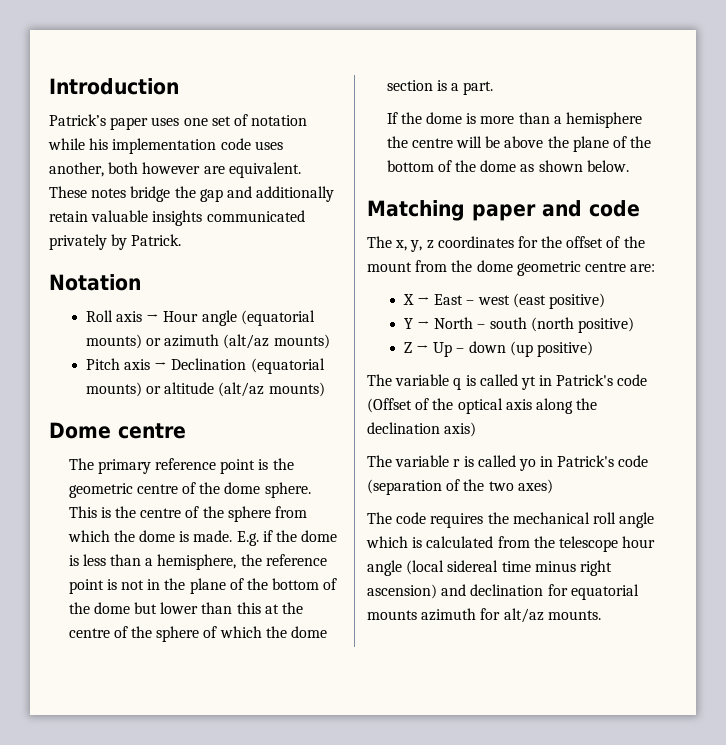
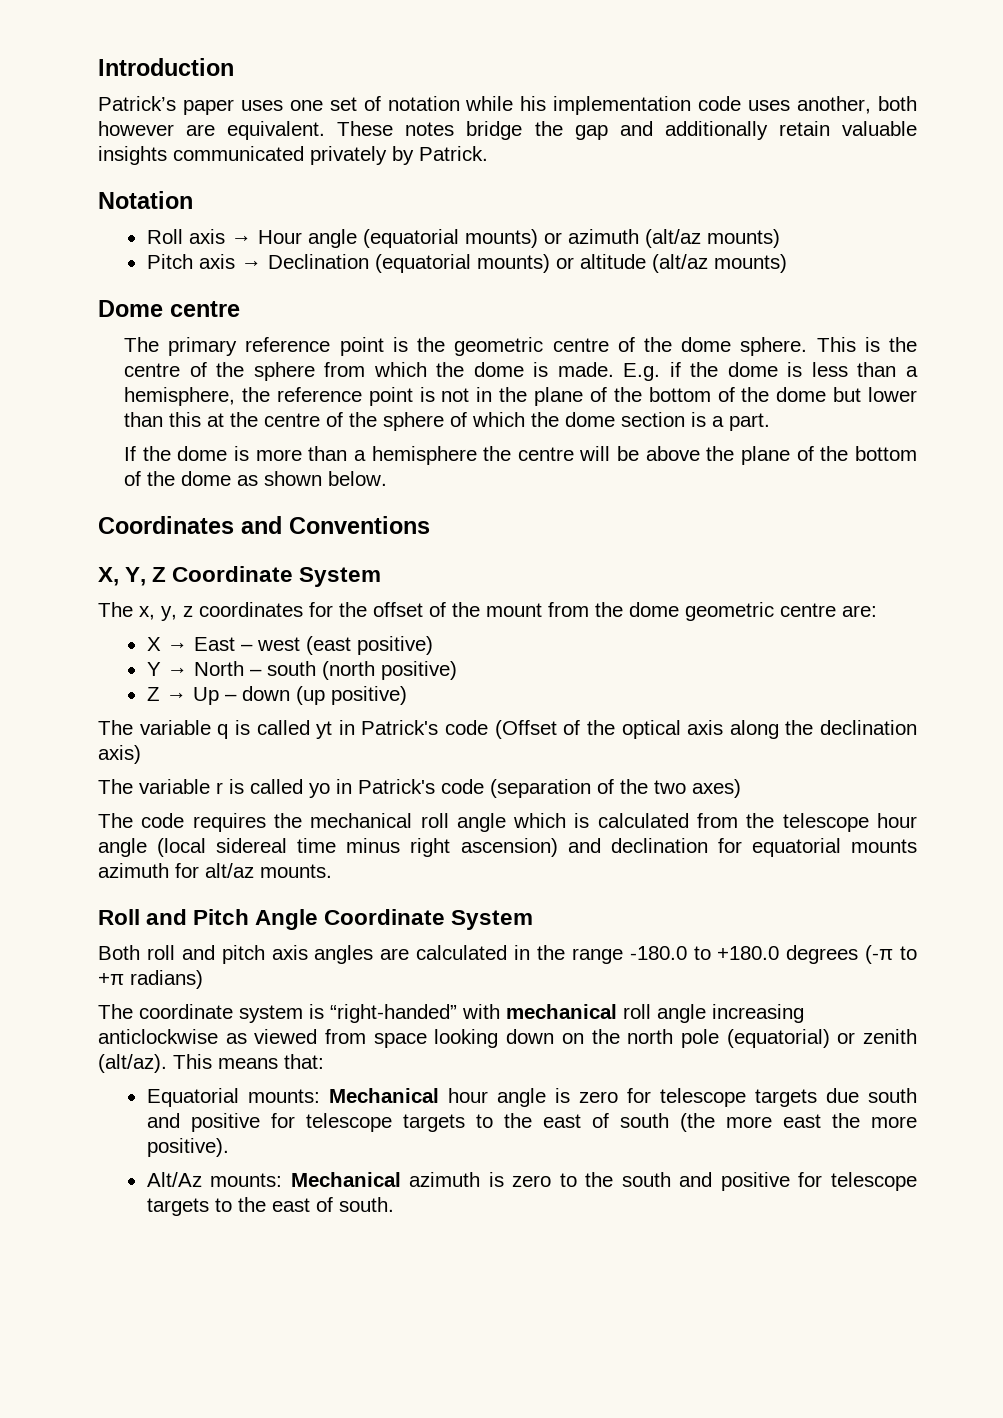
- Matching paper and code
+ Coordinates and Conventions
+ X, Y, Z Coordinate System
+ Roll and Pitch Angle Coordinate System
+ Both roll and pitch axis angles are calculated in the range -180.0 to +180.0 degrees (-π to +π radians)
+ The coordinate system is “right-handed” with mechanical roll angle increasing anticlockwise as viewed from space looking down on the north pole (equatorial) or zenith (alt/az). This means that:
+ Equatorial mounts: Mechanical hour angle is zero for telescope targets due south and positive for telescope targets to the east of south (the more east the more positive).
+ Alt/Az mounts: Mechanical azimuth is zero to the south and positive for telescope targets to the east of south.

